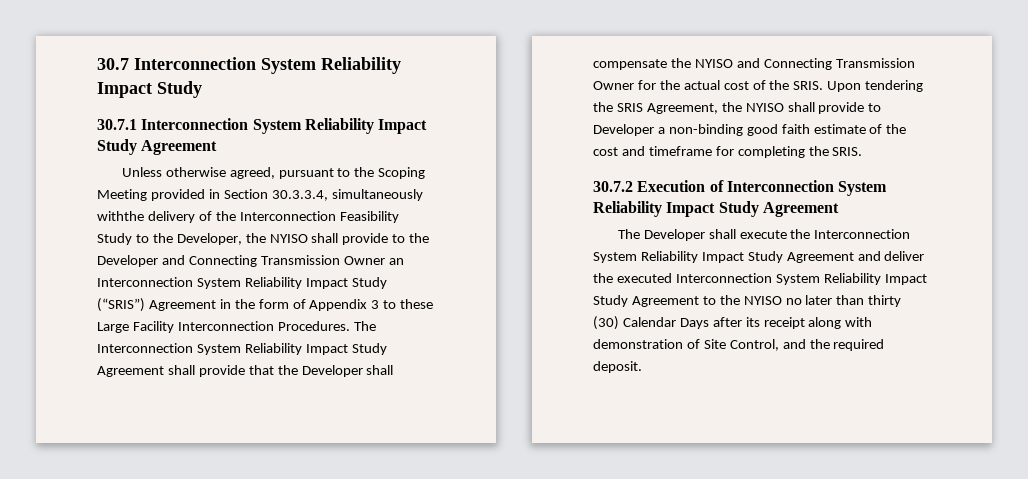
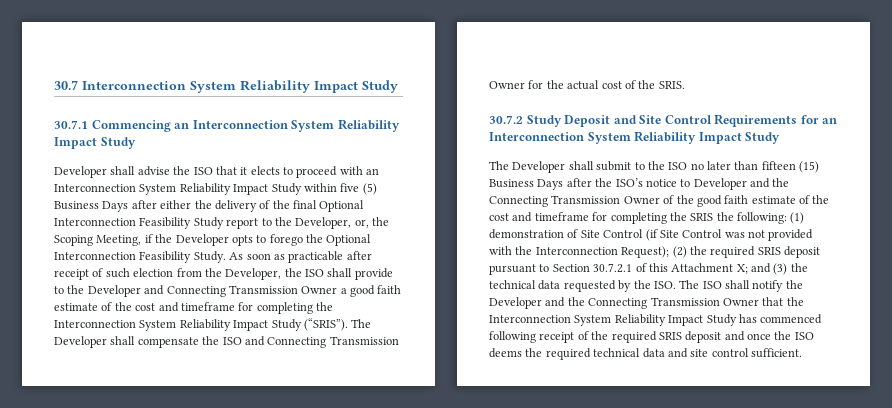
- 30.7.1 Interconnection System Reliability Impact Study Agreement
- Unless otherwise agreed, pursuant to the Scoping Meeting provided in Section 30.3.3.4, simultaneously withthe delivery of the Interconnection Feasibility Study to the Developer, the NYISO shall provide to the Developer and Connecting Transmission Owner an Interconnection System Reliability Impact Study (“SRIS”) Agreement in the form of Appendix 3 to these Large Facility Interconnection Procedures. The Interconnection System Reliability Impact Study Agreement shall provide that the Developer shall compensate the NYISO and Connecting Transmission Owner for the actual cost of the SRIS. Upon tendering the SRIS Agreement, the NYISO shall provide to Developer a non-binding good faith estimate of the cost and timeframe for completing the SRIS.
- 30.7.2 Execution of Interconnection System Reliability Impact Study Agreement
- The Developer shall execute the Interconnection System Reliability Impact Study Agreement and deliver the executed Interconnection System Reliability Impact Study Agreement to the NYISO no later than thirty (30) Calendar Days after its receipt along with demonstration of Site Control, and the required deposit.
+ 30.7.1 Commencing an Interconnection System Reliability Impact Study
+ Developer shall advise the ISO that it elects to proceed with an Interconnection System Reliability Impact Study within five (5) Business Days after either the delivery of the final Optional Interconnection Feasibility Study report to the Developer, or, the Scoping Meeting, if the Developer opts to forego the Optional Interconnection Feasibility Study. As soon as practicable after receipt of such election from the Developer, the ISO shall provide to the Developer and Connecting Transmission Owner a good faith estimate of the cost and timeframe for completing the Interconnection System Reliability Impact Study (“SRIS”). The Developer shall compensate the ISO and Connecting Transmission Owner for the actual cost of the SRIS.
+ 30.7.2 Study Deposit and Site Control Requirements for an Interconnection System Reliability Impact Study
+ The Developer shall submit to the ISO no later than fifteen (15) Business Days after the ISO’s notice to Developer and the Connecting Transmission Owner of the good faith estimate of the cost and timeframe for completing the SRIS the following: (1) demonstration of Site Control (if Site Control was not provided with the Interconnection Request); (2) the required SRIS deposit pursuant to Section 30.7.2.1 of this Attachment X; and (3) the technical data requested by the ISO. The ISO shall notify the Developer and the Connecting Transmission Owner that the Interconnection System Reliability Impact Study has commenced following receipt of the required SRIS deposit and once the ISO deems the required technical data and site control sufficient.

